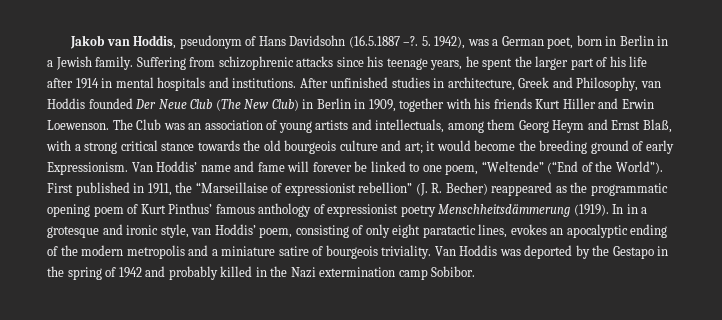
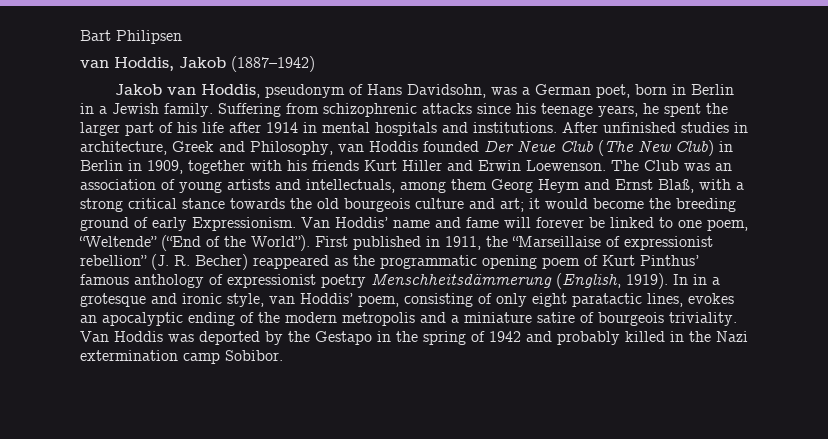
+ Bart Philipsen
+ van Hoddis, Jakob (1887–1942)
- Jakob van Hoddis, pseudonym of Hans Davidsohn (16.5.1887 –?. 5. 1942), was a German poet, born in Berlin in a Jewish family.
+ Jakob van Hoddis, pseudonym of Hans Davidsohn, was a German poet, born in Berlin in a Jewish family.
- First published in 1911, the “Marseillaise of expressionist rebellion” (J. R. Becher) reappeared as the programmatic opening poem of Kurt Pinthus’ famous anthology of expressionist poetry Menschheitsdämmerung (1919).
+ First published in 1911, the “Marseillaise of expressionist rebellion” (J. R. Becher) reappeared as the programmatic opening poem of Kurt Pinthus’ famous anthology of expressionist poetry Menschheitsdämmerung (English, 1919).

